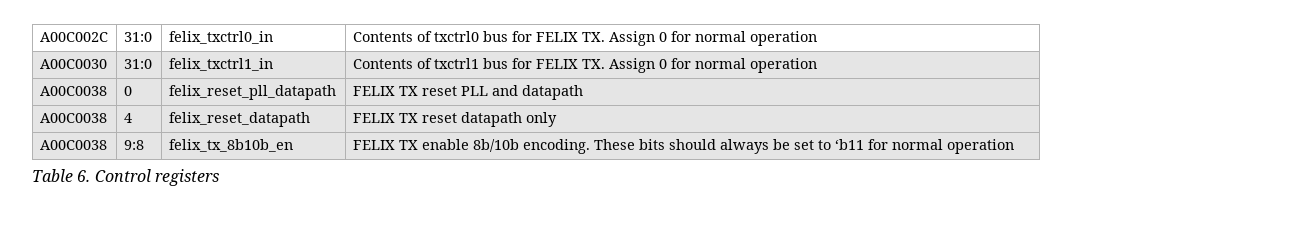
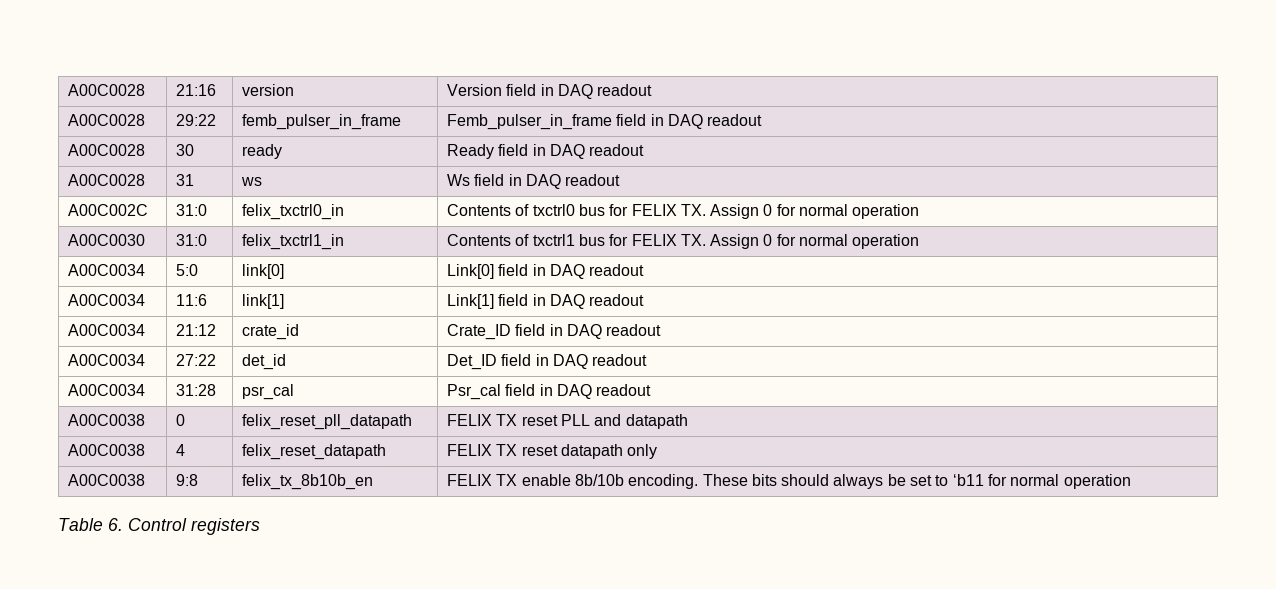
+ A00C0028 | 21:16 | version | Version field in DAQ readout
+ A00C0028 | 29:22 | femb_pulser_in_frame | Femb_pulser_in_frame field in DAQ readout
+ A00C0028 | 30 | ready | Ready field in DAQ readout
+ A00C0028 | 31 | ws | Ws field in DAQ readout
+ A00C0034 | 5:0 | link[0] | Link[0] field in DAQ readout
+ A00C0034 | 11:6 | link[1] | Link[1] field in DAQ readout
+ A00C0034 | 21:12 | crate_id | Crate_ID field in DAQ readout
+ A00C0034 | 27:22 | det_id | Det_ID field in DAQ readout
+ A00C0034 | 31:28 | psr_cal | Psr_cal field in DAQ readout

